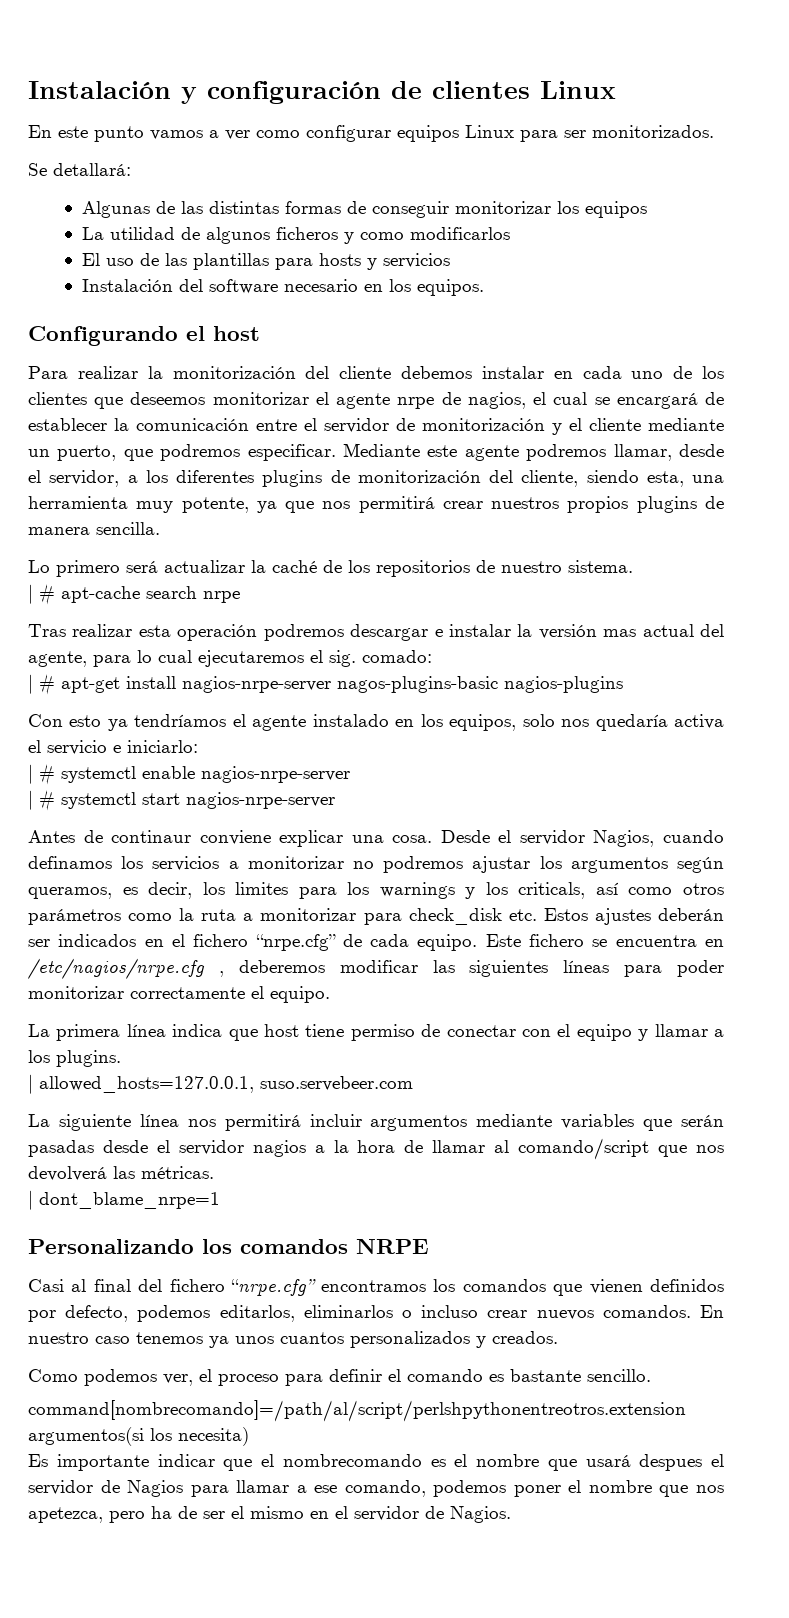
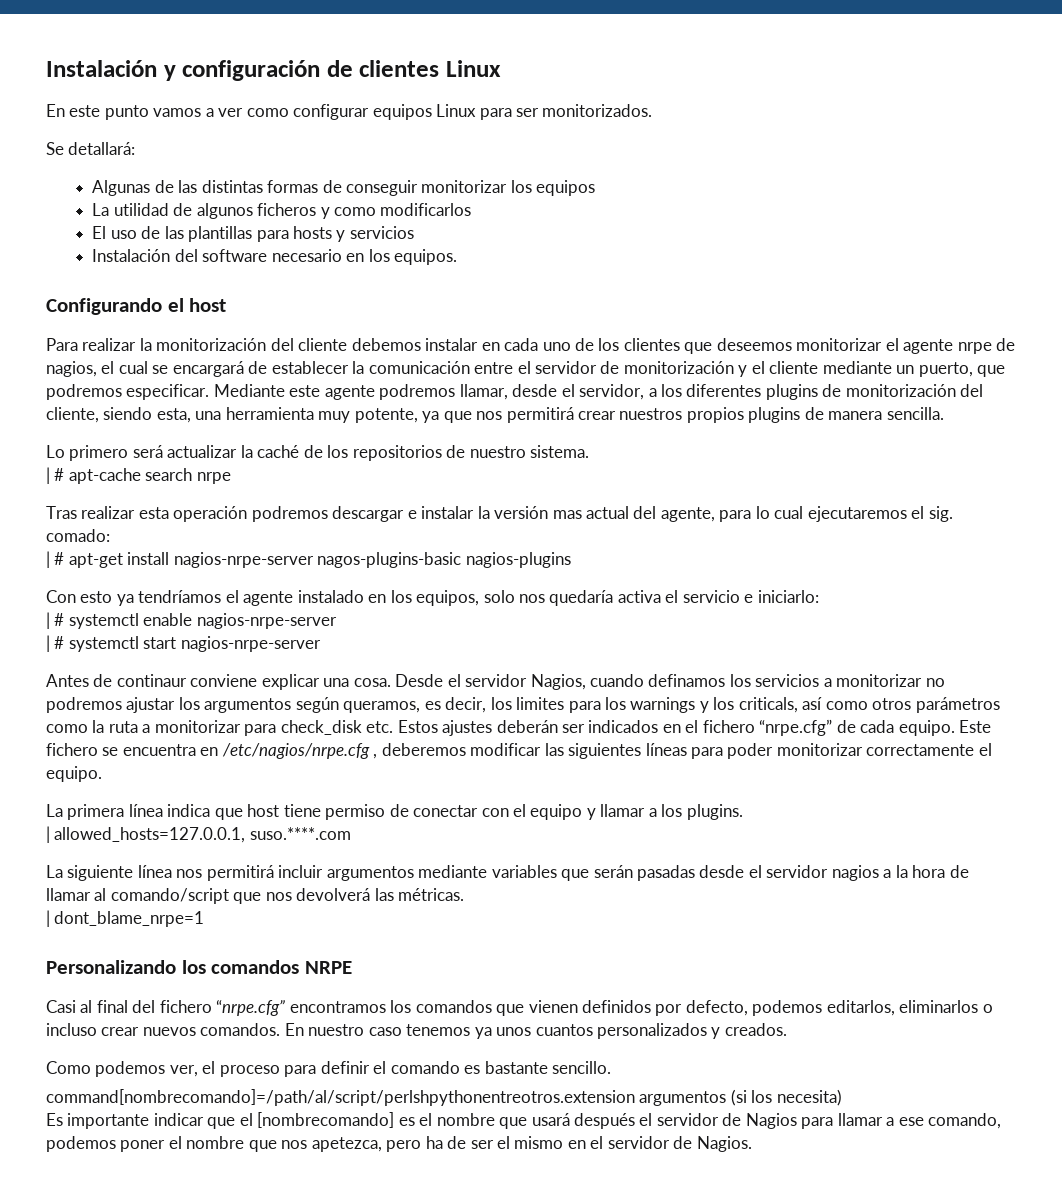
- | allowed_hosts=127.0.0.1, suso.servebeer.com
+ | allowed_hosts=127.0.0.1, suso.****.com
- command[nombrecomando]=/path/al/script/perlshpythonentreotros.extension argumentos(si los necesita)
+ command[nombrecomando]=/path/al/script/perlshpythonentreotros.extension argumentos (si los necesita)
- Es importante indicar que el nombrecomando es el nombre que usará despues el servidor de Nagios para llamar a ese comando, podemos poner el nombre que nos apetezca, pero ha de ser el mismo en el servidor de Nagios.
+ Es importante indicar que el [nombrecomando] es el nombre que usará después el servidor de Nagios para llamar a ese comando, podemos poner el nombre que nos apetezca, pero ha de ser el mismo en el servidor de Nagios.

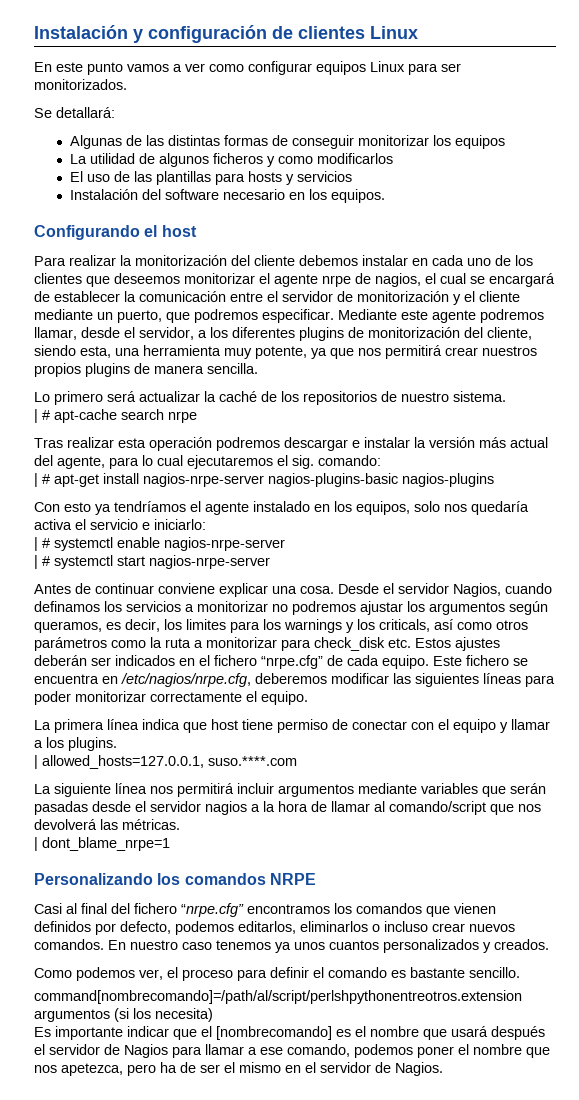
- Tras realizar esta operación podremos descargar e instalar la versión mas actual del agente, para lo cual ejecutaremos el sig. comado:
+ Tras realizar esta operación podremos descargar e instalar la versión más actual del agente, para lo cual ejecutaremos el sig. comando:
- | # apt-get install nagios-nrpe-server nagos-plugins-basic nagios-plugins
+ | # apt-get install nagios-nrpe-server nagios-plugins-basic nagios-plugins
- Antes de continaur conviene explicar una cosa.
+ Antes de continuar conviene explicar una cosa.
- Este fichero se encuentra en /etc/nagios/nrpe.cfg , deberemos modificar las siguientes líneas para poder monitorizar correctamente el equipo.
+ Este fichero se encuentra en /etc/nagios/nrpe.cfg, deberemos modificar las siguientes líneas para poder monitorizar correctamente el equipo.

